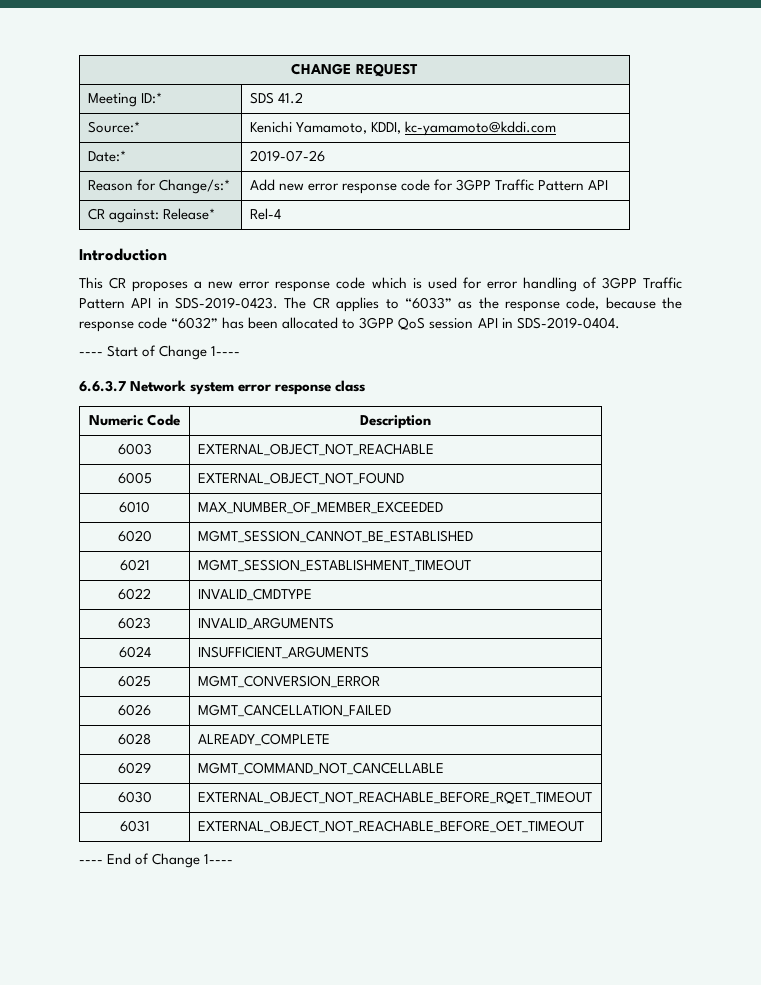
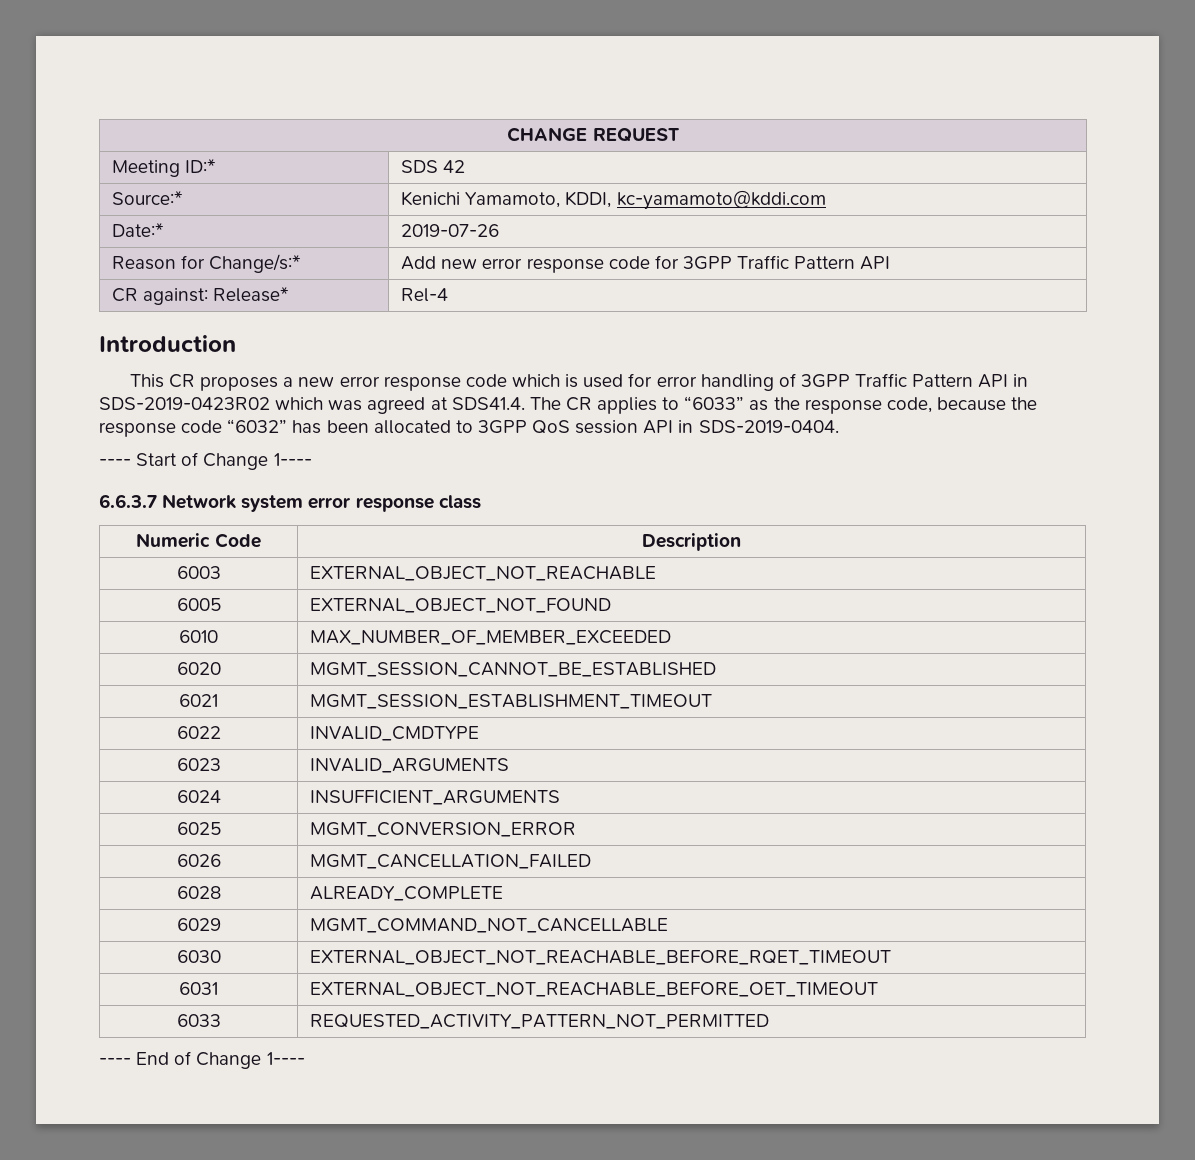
- Meeting ID:* | SDS 41.2
+ Meeting ID:* | SDS 42
- This CR proposes a new error response code which is used for error handling of 3GPP Traffic Pattern API in SDS-2019-0423. The CR applies to “6033” as the response code, because the response code “6032” has been allocated to 3GPP QoS session API in SDS-2019-0404.
+ This CR proposes a new error response code which is used for error handling of 3GPP Traffic Pattern API in SDS-2019-0423R02 which was agreed at SDS41.4. The CR applies to “6033” as the response code, because the response code “6032” has been allocated to 3GPP QoS session API in SDS-2019-0404.
+ 6033 | REQUESTED_ACTIVITY_PATTERN_NOT_PERMITTED

